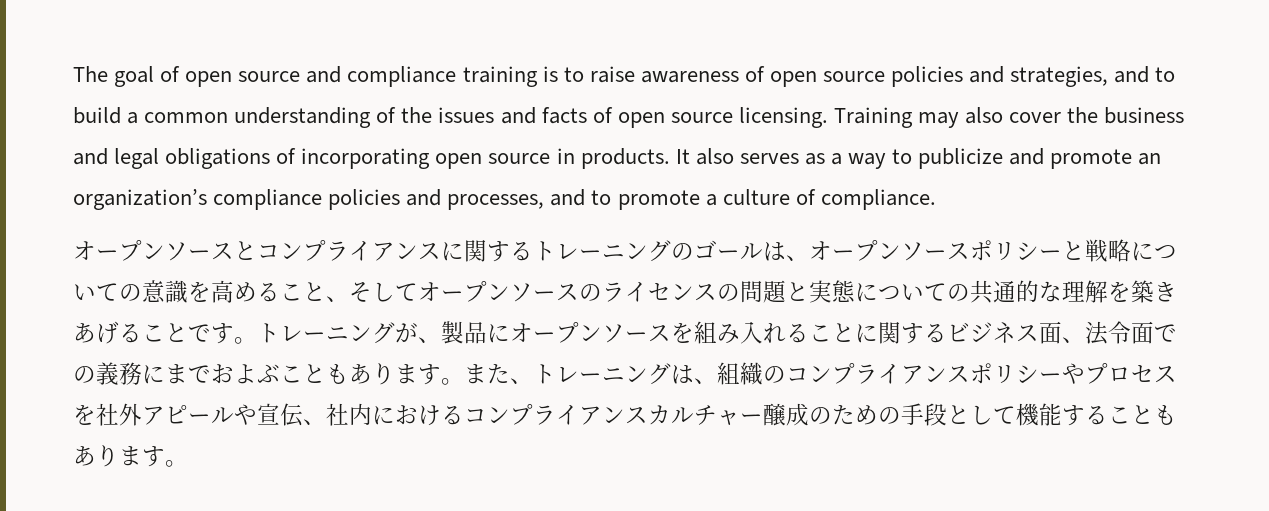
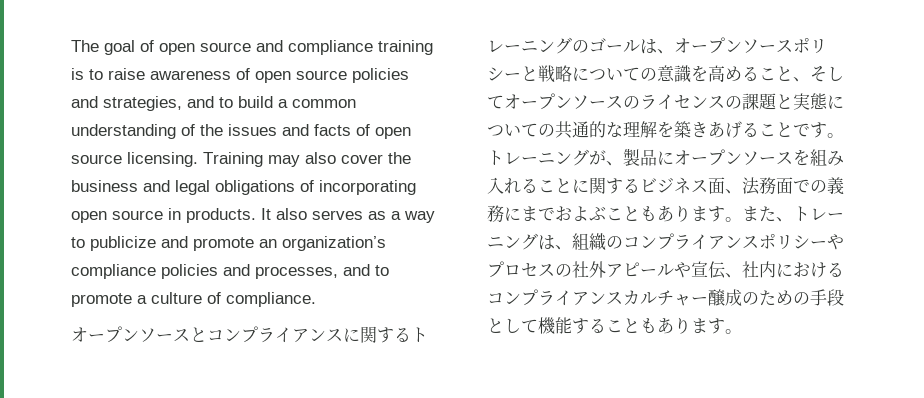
- オープンソースとコンプライアンスに関するトレーニングのゴールは、オープンソースポリシーと戦略についての意識を高めること、そしてオープンソースのライセンスの問題と実態についての共通的な理解を築きあげることです。
+ オープンソースとコンプライアンスに関するトレーニングのゴールは、オープンソースポリシーと戦略についての意識を高めること、そしてオープンソースのライセンスの課題と実態についての共通的な理解を築きあげることです。
- トレーニングが、製品にオープンソースを組み入れることに関するビジネス面、法令面での義務にまでおよぶこともあります。
+ トレーニングが、製品にオープンソースを組み入れることに関するビジネス面、法務面での義務にまでおよぶこともあります。
- また、トレーニングは、組織のコンプライアンスポリシーやプロセスを社外アピールや宣伝、社内におけるコンプライアンスカルチャー醸成のための手段として機能することもあります。
+ また、トレーニングは、組織のコンプライアンスポリシーやプロセスの社外アピールや宣伝、社内におけるコンプライアンスカルチャー醸成のための手段として機能することもあります。

